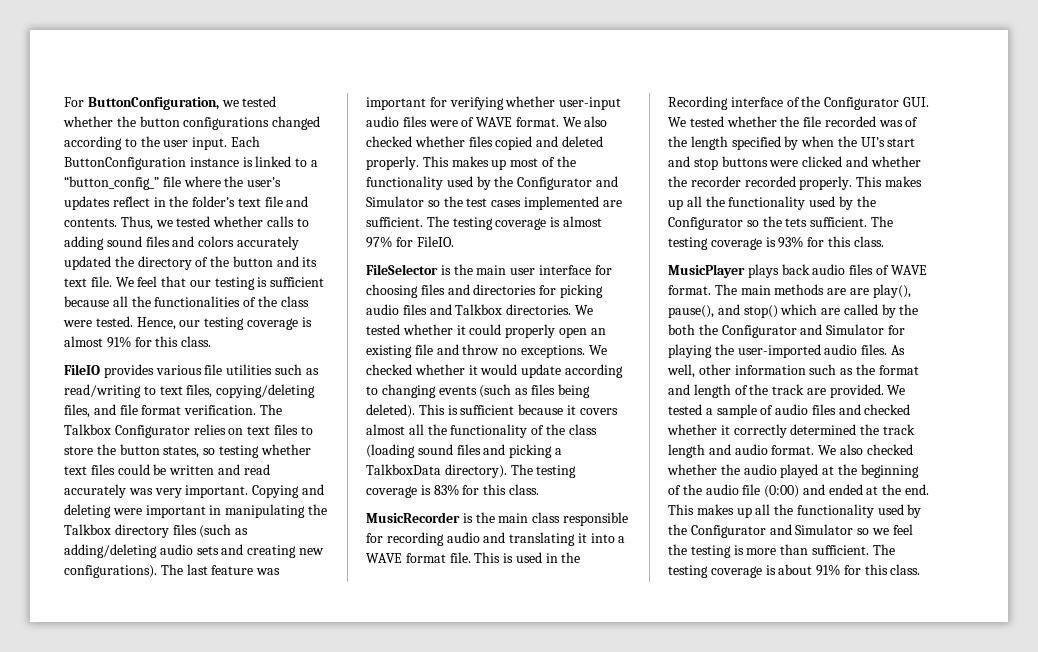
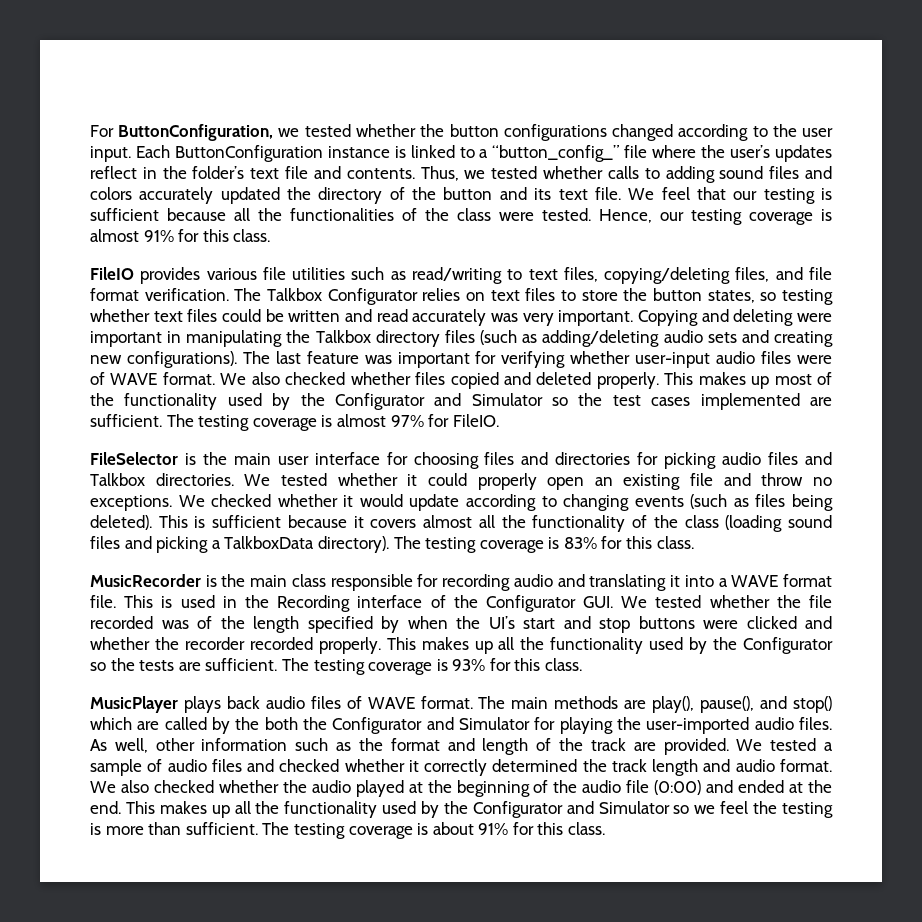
- This makes up all the functionality used by the Configurator so the tets sufficient.
+ This makes up all the functionality used by the Configurator so the tests are sufficient.
- The main methods are are play(), pause(), and stop() which are called by the both the Configurator and Simulator for playing the user-imported audio files.
+ The main methods are play(), pause(), and stop() which are called by the both the Configurator and Simulator for playing the user-imported audio files.

